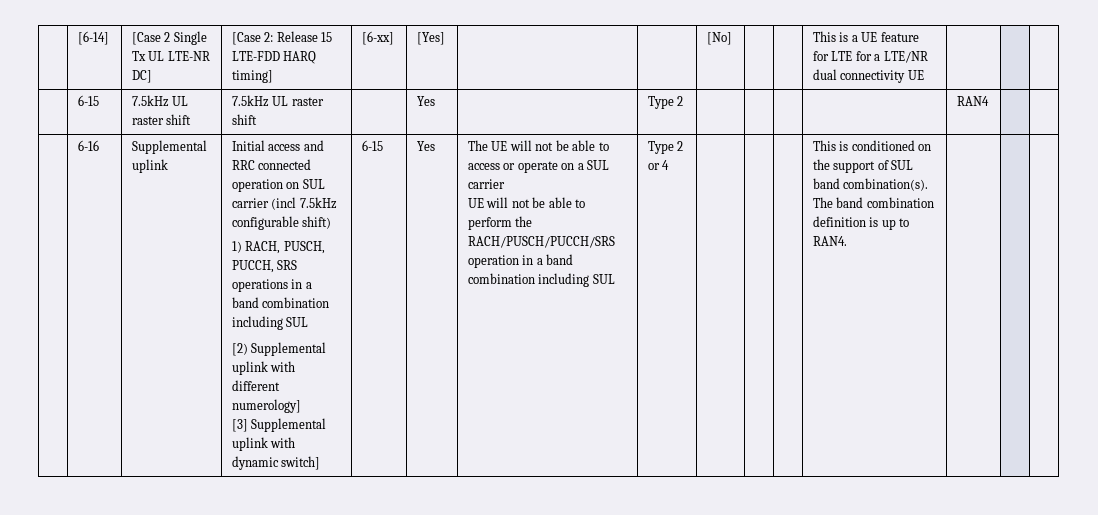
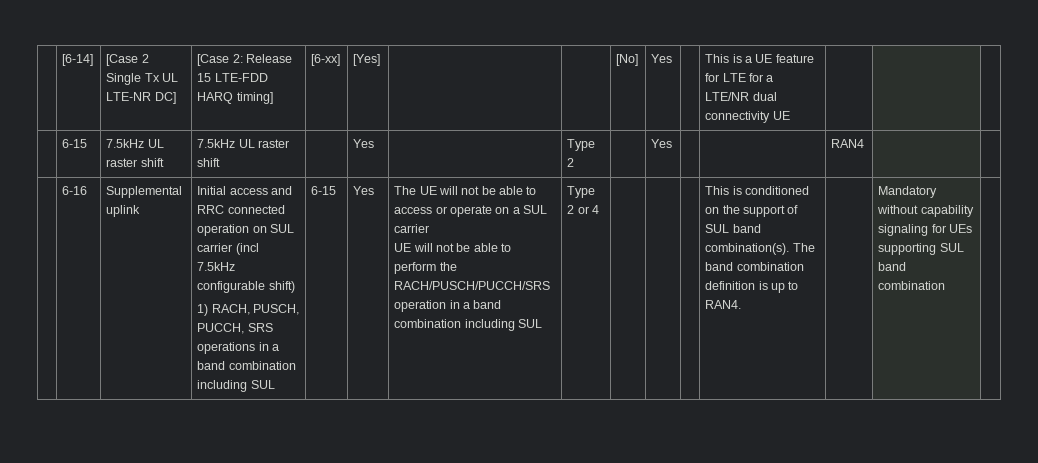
- | [6-14] | [Case 2 Single Tx UL LTE-NR DC] | [Case 2: Release 15 LTE-FDD HARQ timing] | [6-xx] | [Yes] | | | [No] | | | This is a UE feature for LTE for a LTE/NR dual connectivity UE | | |
+ | [6-14] | [Case 2 Single Tx UL LTE-NR DC] | [Case 2: Release 15 LTE-FDD HARQ timing] | [6-xx] | [Yes] | | | [No] | Yes | | This is a UE feature for LTE for a LTE/NR dual connectivity UE | | |
- | 6-15 | 7.5kHz UL raster shift | 7.5kHz UL raster shift | | Yes | | Type 2 | | | | | RAN4 | |
+ | 6-15 | 7.5kHz UL raster shift | 7.5kHz UL raster shift | | Yes | | Type 2 | | Yes | | | RAN4 | |
- [2) Supplemental uplink with different numerology]
- [3] Supplemental uplink with dynamic switch]
+ Mandatory without capability signaling for UEs supporting SUL band combination

